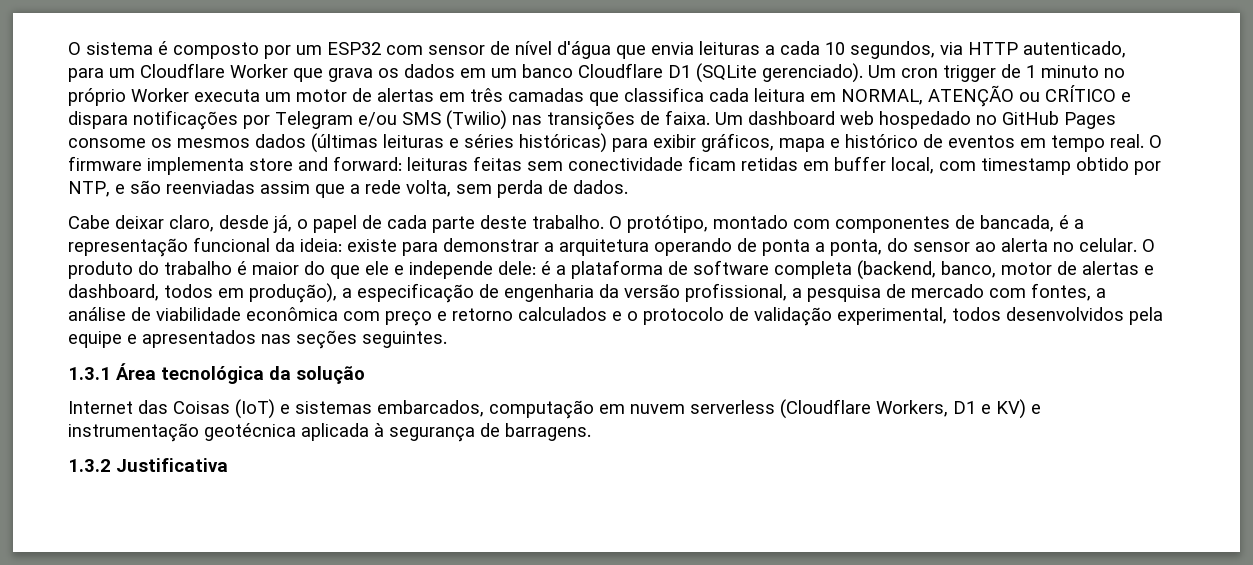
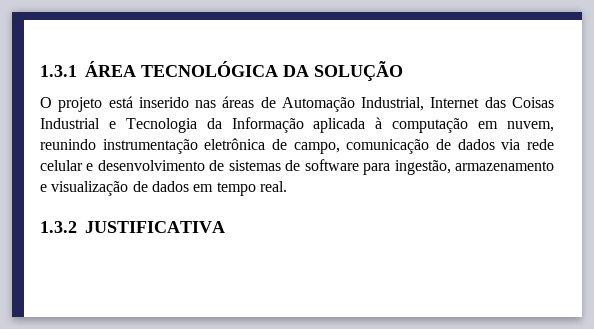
- O sistema é composto por um ESP32 com sensor de nível d'água que envia leituras a cada 10 segundos, via HTTP autenticado, para um Cloudflare Worker que grava os dados em um banco Cloudflare D1 (SQLite gerenciado). Um cron trigger de 1 minuto no próprio Worker executa um motor de alertas em três camadas que classifica cada leitura em NORMAL, ATENÇÃO ou CRÍTICO e dispara notificações por Telegram e/ou SMS (Twilio) nas transições de faixa. Um dashboard web hospedado no GitHub Pages consome os mesmos dados (últimas leituras e séries históricas) para exibir gráficos, mapa e histórico de eventos em tempo real. O firmware implementa store and forward: leituras feitas sem conectividade ficam retidas em buffer local, com timestamp obtido por NTP, e são reenviadas assim que a rede volta, sem perda de dados.
- Cabe deixar claro, desde já, o papel de cada parte deste trabalho. O protótipo, montado com componentes de bancada, é a representação funcional da ideia: existe para demonstrar a arquitetura operando de ponta a ponta, do sensor ao alerta no celular. O produto do trabalho é maior do que ele e independe dele: é a plataforma de software completa (backend, banco, motor de alertas e dashboard, todos em produção), a especificação de engenharia da versão profissional, a pesquisa de mercado com fontes, a análise de viabilidade econômica com preço e retorno calculados e o protocolo de validação experimental, todos desenvolvidos pela equipe e apresentados nas seções seguintes.
- 1.3.1 Área tecnológica da solução
- Internet das Coisas (IoT) e sistemas embarcados, computação em nuvem serverless (Cloudflare Workers, D1 e KV) e instrumentação geotécnica aplicada à segurança de barragens.
- 1.3.2 Justificativa
+ 1.3.1 ÁREA TECNOLÓGICA DA SOLUÇÃO
+ O projeto está inserido nas áreas de Automação Industrial, Internet das Coisas Industrial e Tecnologia da Informação aplicada à computação em nuvem, reunindo instrumentação eletrônica de campo, comunicação de dados via rede celular e desenvolvimento de sistemas de software para ingestão, armazenamento e visualização de dados em tempo real.
+ 1.3.2 JUSTIFICATIVA

